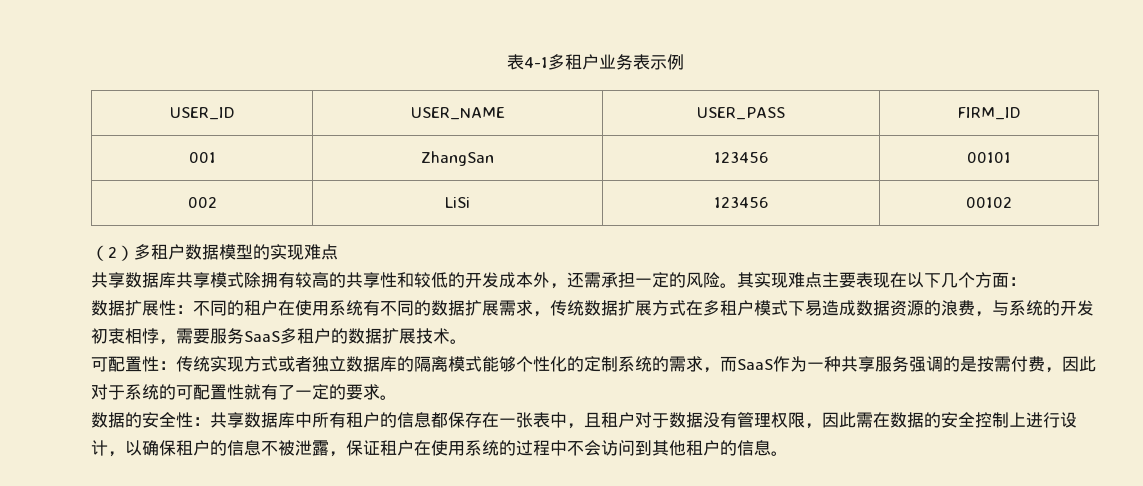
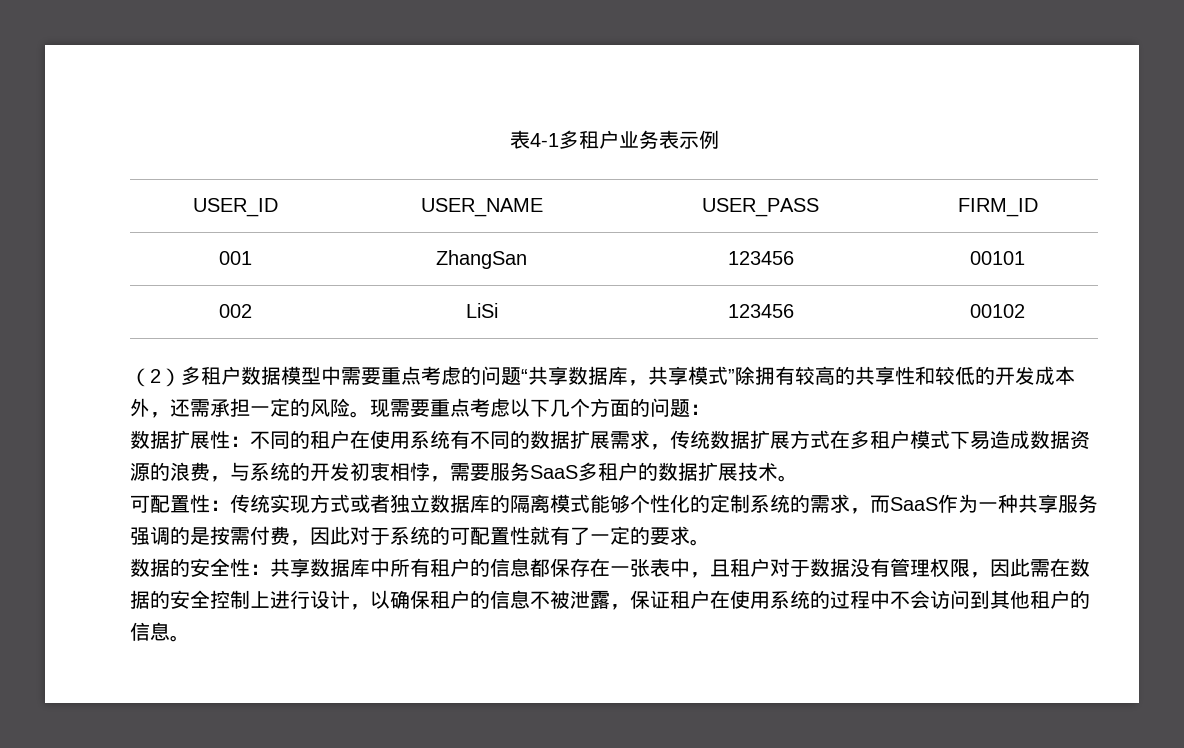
- （2）多租户数据模型的实现难点
- 共享数据库共享模式除拥有较高的共享性和较低的开发成本外，还需承担一定的风险。
+ （2）多租户数据模型中需要重点考虑的问题“共享数据库，共享模式”除拥有较高的共享性和较低的开发成本外，还需承担一定的风险。
- 其实现难点主要表现在以下几个方面：
+ 现需要重点考虑以下几个方面的问题：

